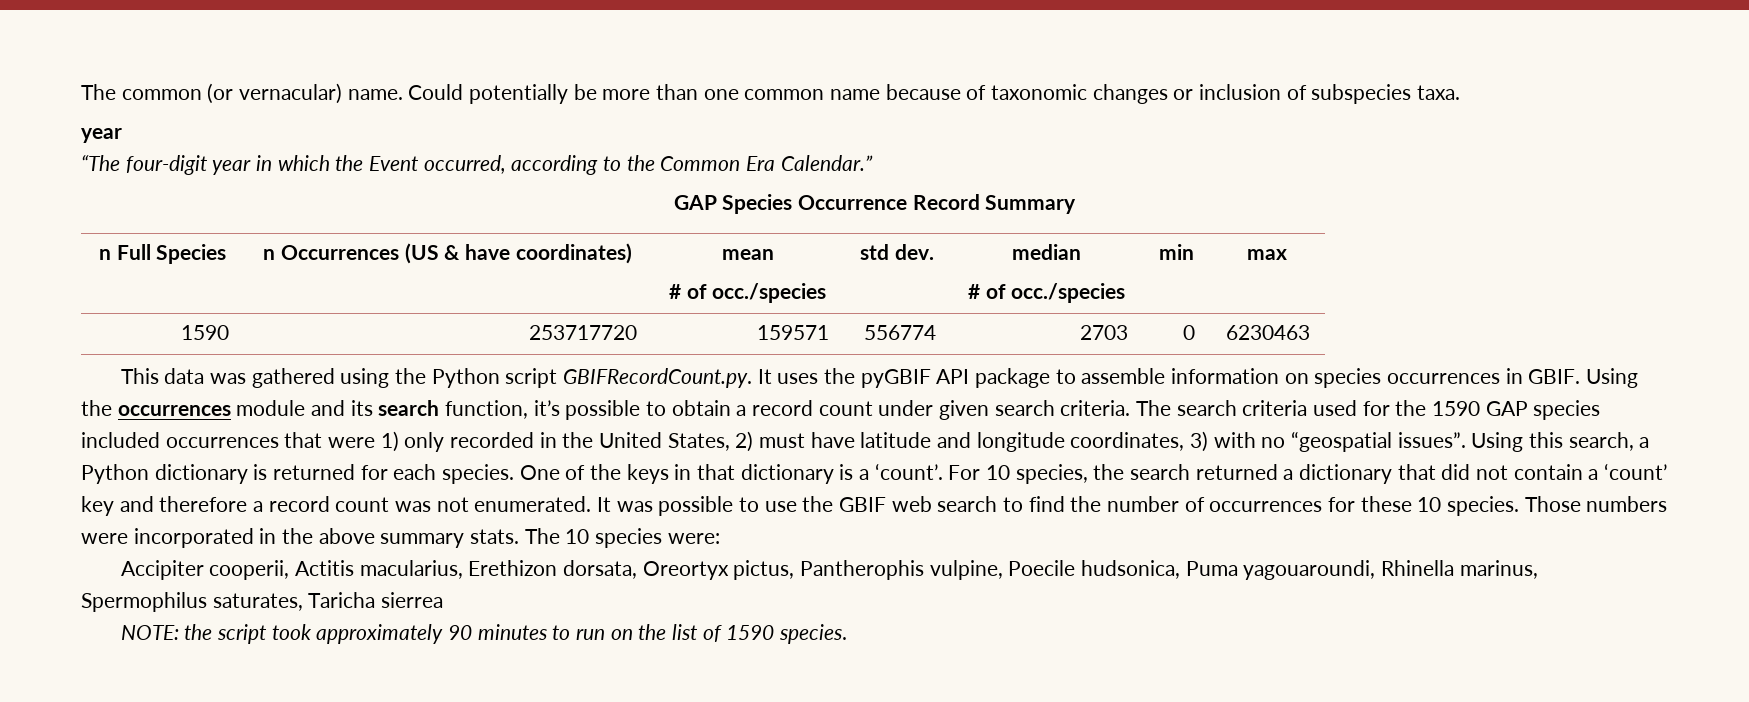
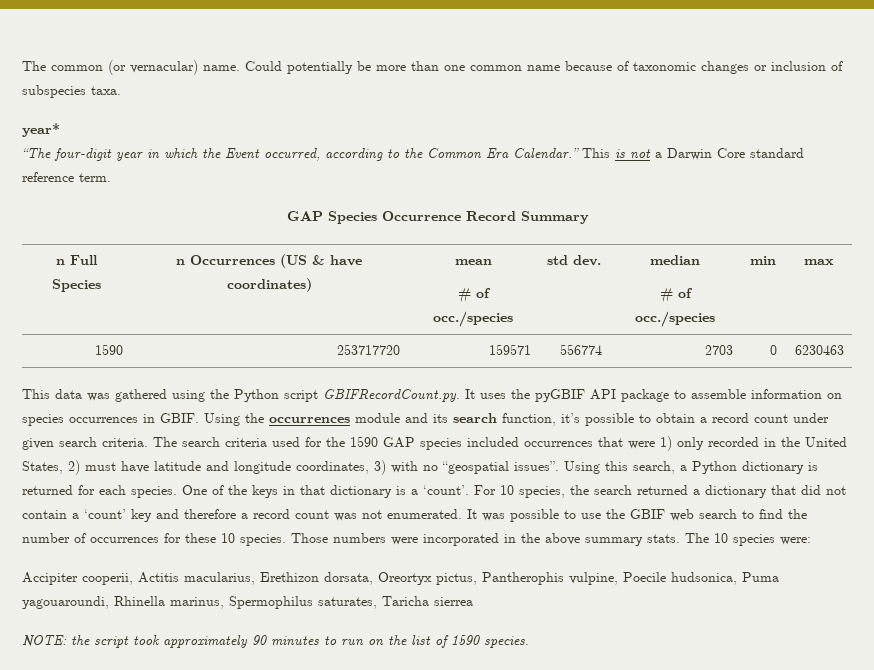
  Could potentially be more than one common name because of taxonomic changes or inclusion of subspecies taxa.
- year
+ year*
+ This is not a Darwin Core standard reference term.

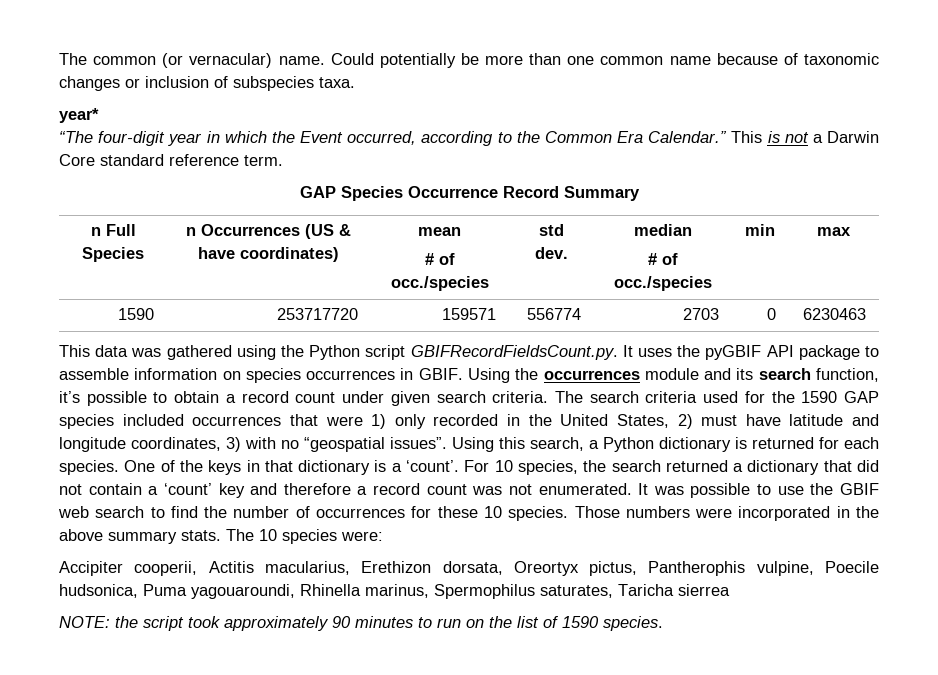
- This data was gathered using the Python script GBIFRecordCount.py. It uses the pyGBIF API package to assemble information on species occurrences in GBIF.
+ This data was gathered using the Python script GBIFRecordFieldsCount.py. It uses the pyGBIF API package to assemble information on species occurrences in GBIF.

